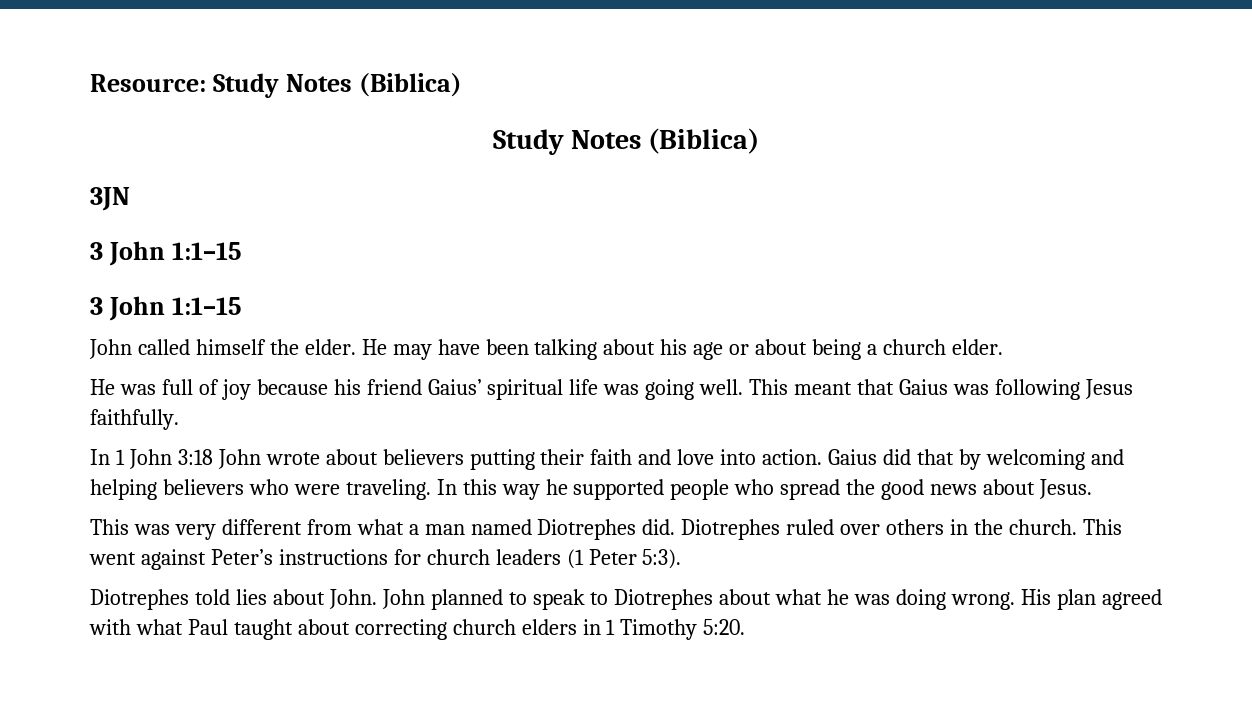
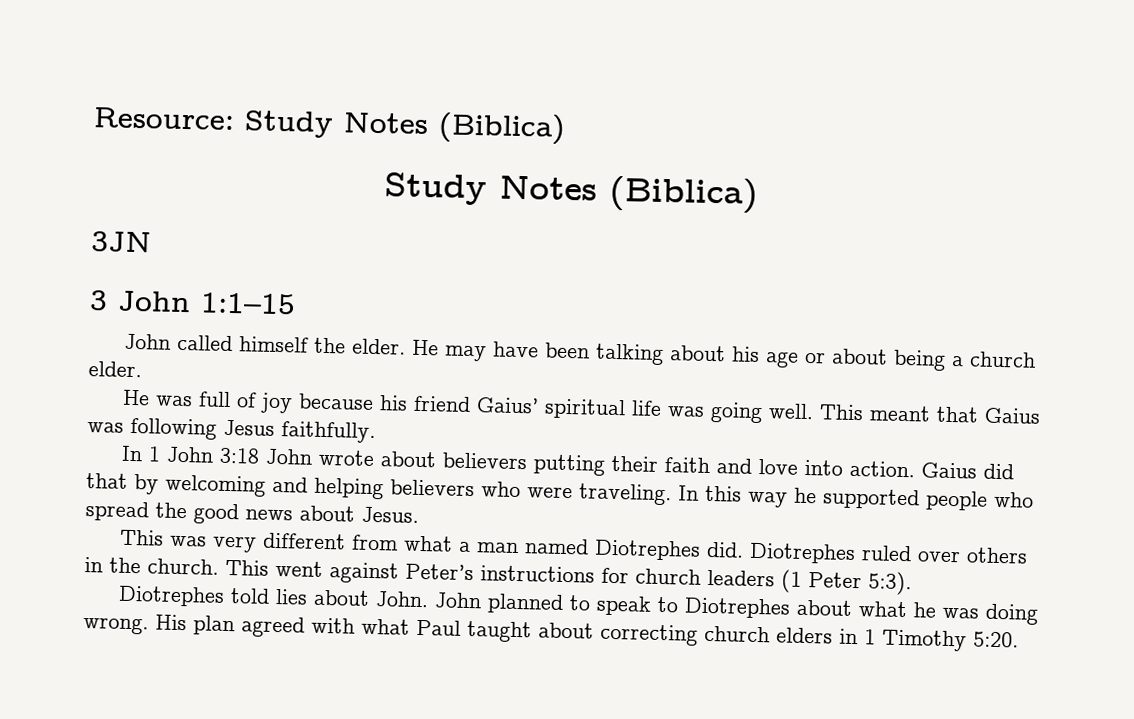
  3JN
- 3 John 1:1–15

